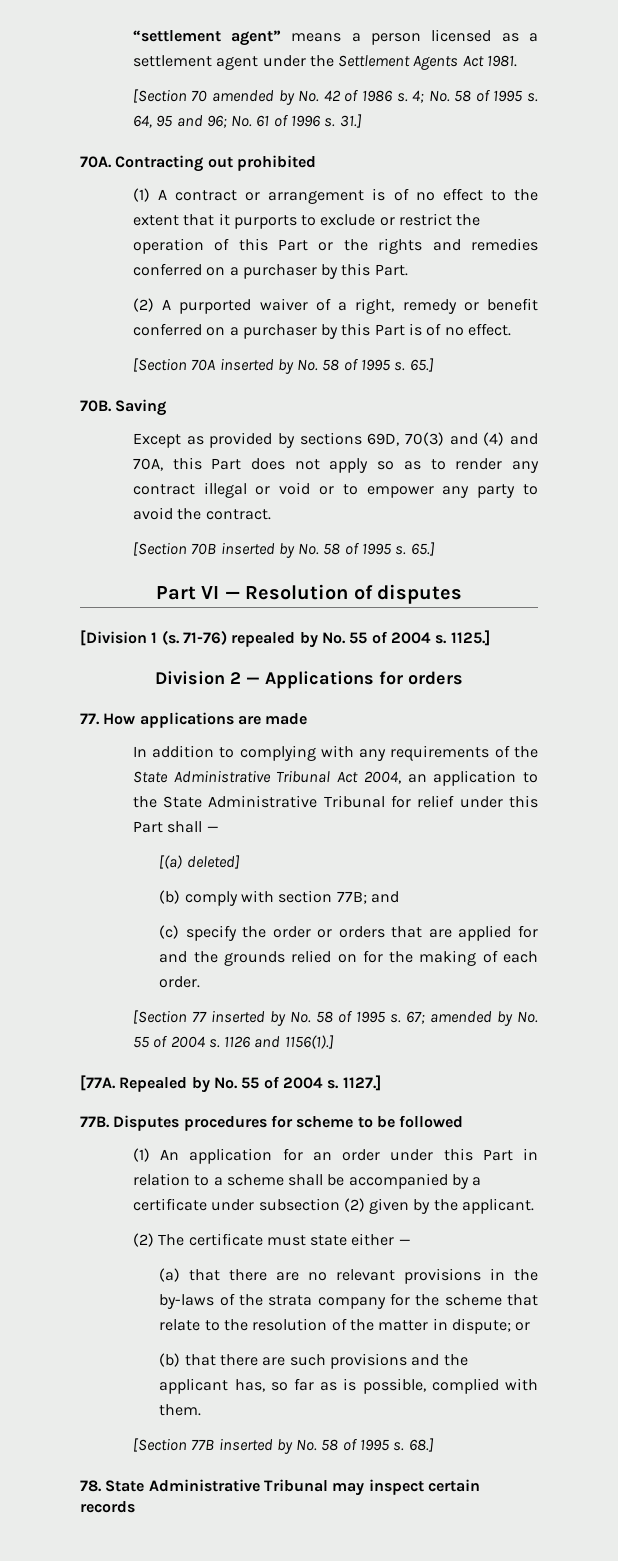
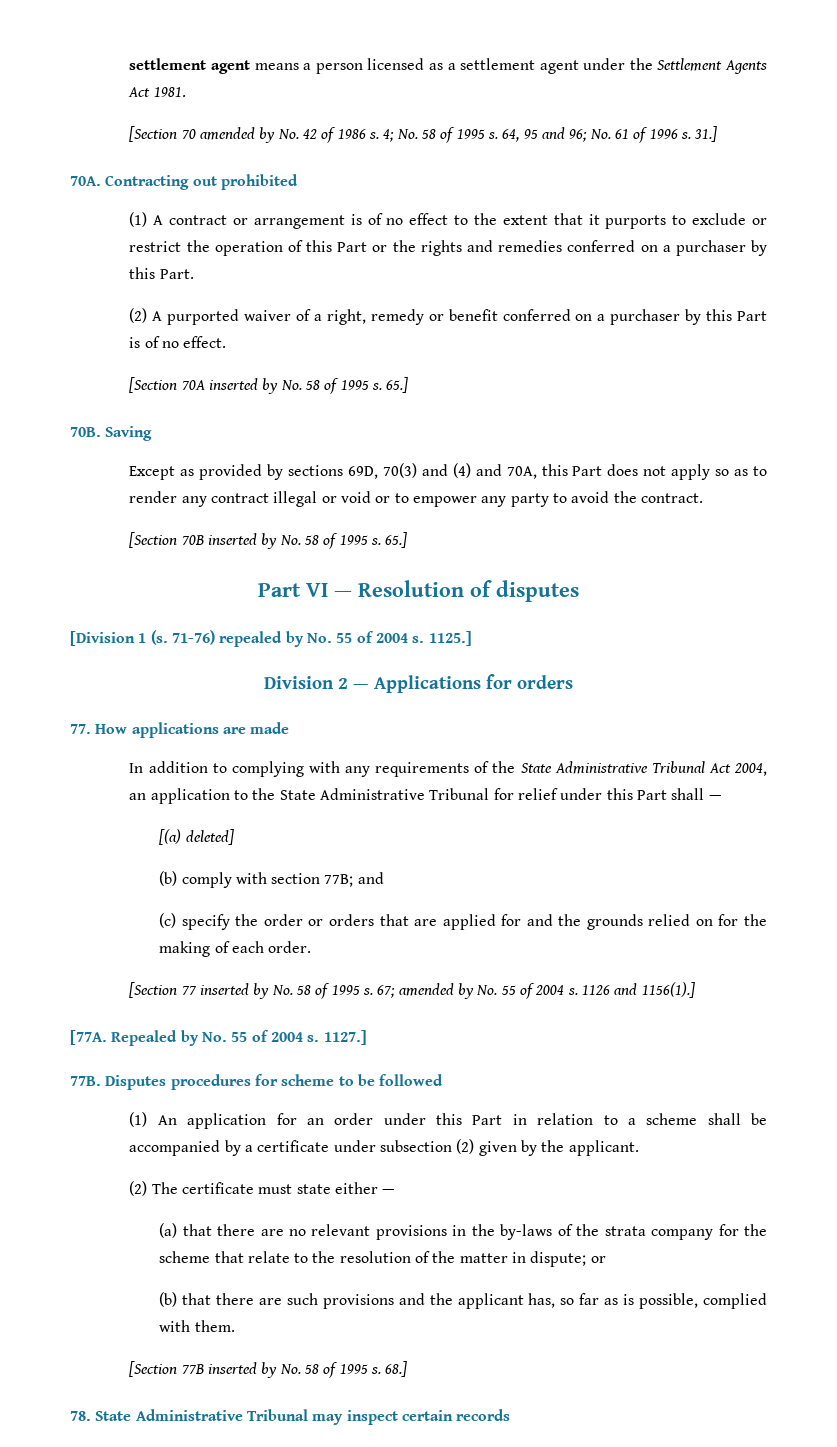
- “settlement agent” means a person licensed as a settlement agent under the Settlement Agents Act 1981.
+ settlement agent means a person licensed as a settlement agent under the Settlement Agents Act 1981.

